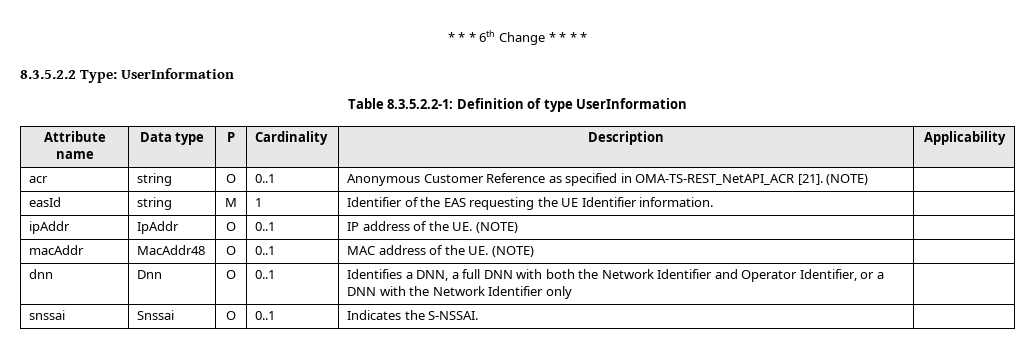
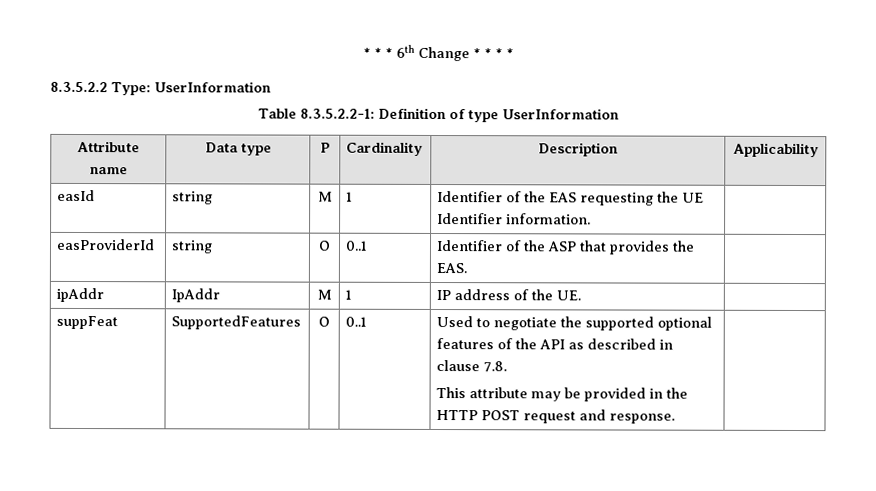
- acr | string | O | 0..1 | Anonymous Customer Reference as specified in OMA-TS-REST_NetAPI_ACR [21]. (NOTE) |
+ easProviderId | string | O | 0..1 | Identifier of the ASP that provides the EAS. |
- ipAddr | IpAddr | O | 0..1 | IP address of the UE. (NOTE) |
- macAddr | MacAddr48 | O | 0..1 | MAC address of the UE. (NOTE) |
- dnn | Dnn | O | 0..1 | Identifies a DNN, a full DNN with both the Network Identifier and Operator Identifier, or a DNN with the Network Identifier only |
- snssai | Snssai | O | 0..1 | Indicates the S-NSSAI. |
+ ipAddr | IpAddr | M | 1 | IP address of the UE. |
+ suppFeat | SupportedFeatures | O | 0..1 | Used to negotiate the supported optional features of the API as described in clause 7.8.
+ This attribute may be provided in the HTTP POST request and response. |

